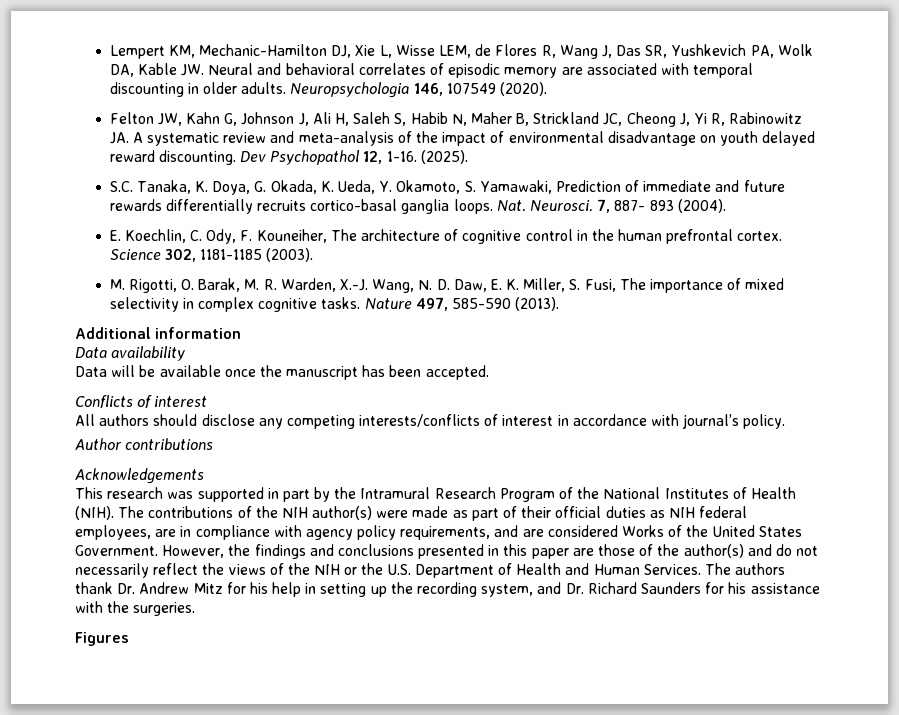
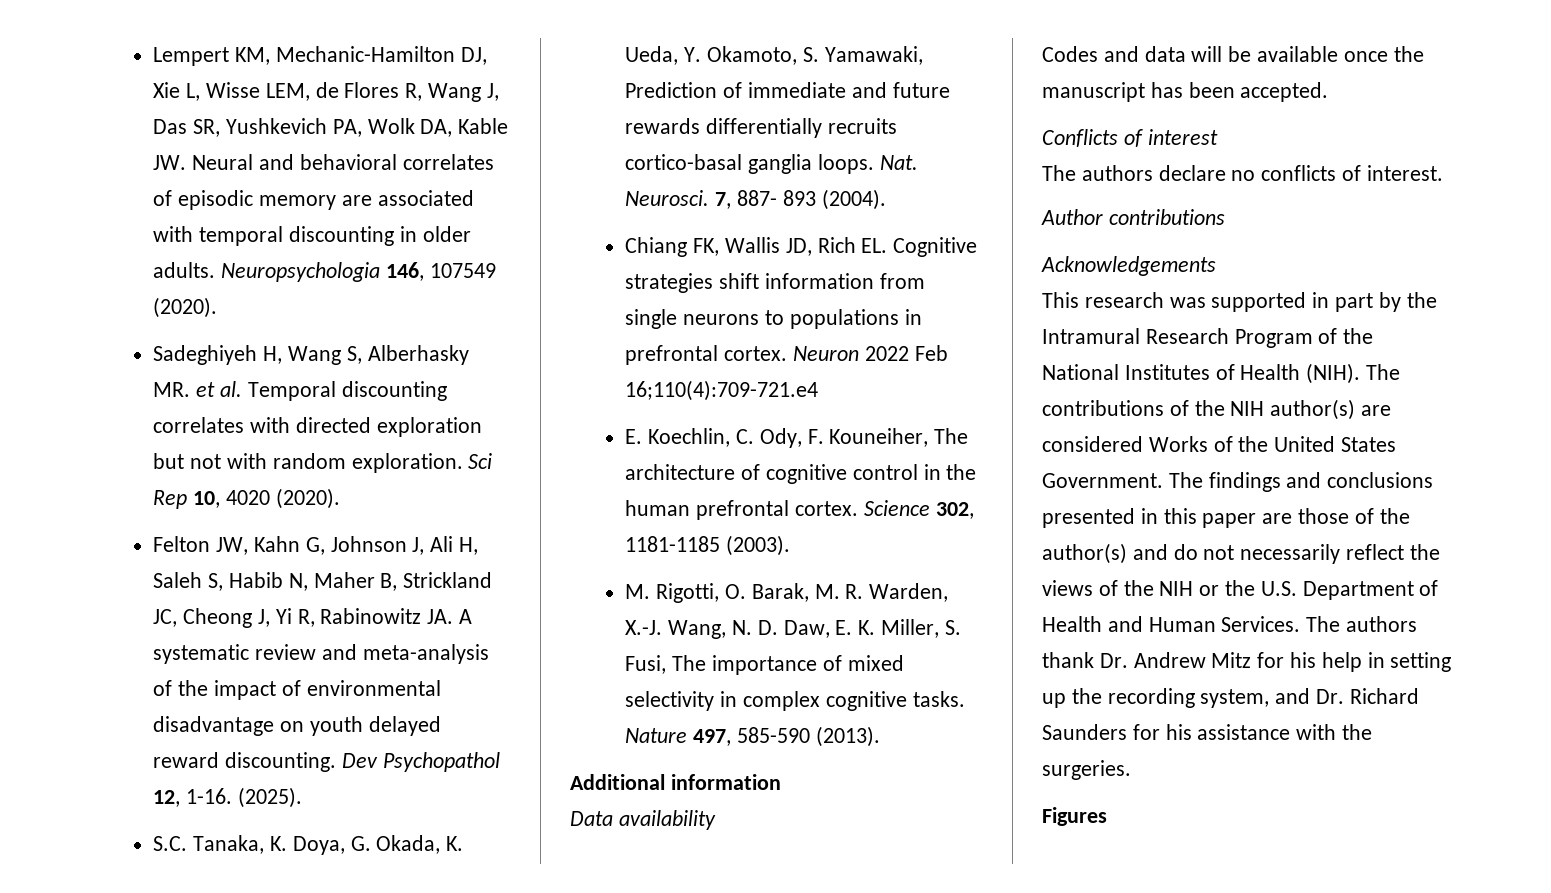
+ Sadeghiyeh H, Wang S, Alberhasky MR. et al. Temporal discounting correlates with directed exploration but not with random exploration. Sci Rep 10, 4020 (2020).
+ Chiang FK, Wallis JD, Rich EL. Cognitive strategies shift information from single neurons to populations in prefrontal cortex. Neuron 2022 Feb 16;110(4):709-721.e4
- Data will be available once the manuscript has been accepted.
+ Codes and data will be available once the manuscript has been accepted.
- All authors should disclose any competing interests/conflicts of interest in accordance with journal’s policy.
+ The authors declare no conflicts of interest.
- The contributions of the NIH author(s) were made as part of their official duties as NIH federal employees, are in compliance with agency policy requirements, and are considered Works of the United States Government.
+ The contributions of the NIH author(s) are considered Works of the United States Government.
- However, the findings and conclusions presented in this paper are those of the author(s) and do not necessarily reflect the views of the NIH or the U.S. Department of Health and Human Services.
+ The findings and conclusions presented in this paper are those of the author(s) and do not necessarily reflect the views of the NIH or the U.S. Department of Health and Human Services.

